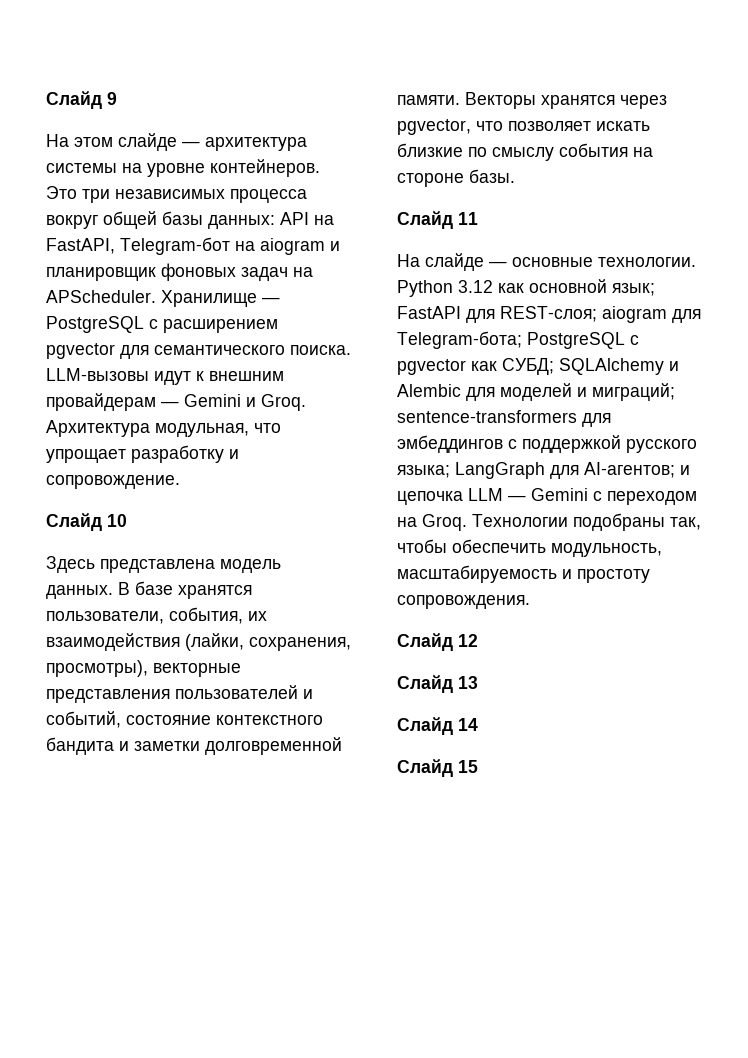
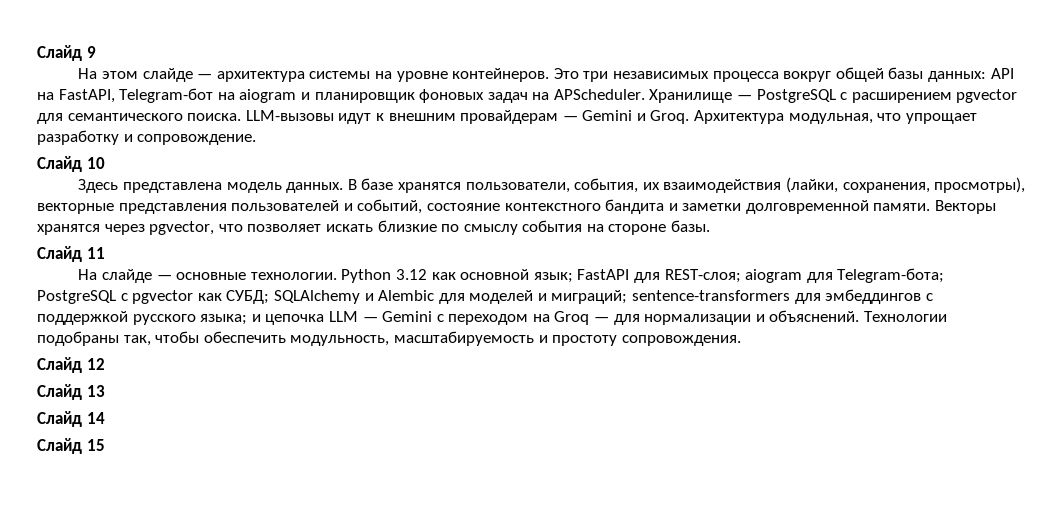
- Python 3.12 как основной язык; FastAPI для REST-слоя; aiogram для Telegram-бота; PostgreSQL с pgvector как СУБД; SQLAlchemy и Alembic для моделей и миграций; sentence-transformers для эмбеддингов с поддержкой русского языка; LangGraph для AI-агентов; и цепочка LLM — Gemini с переходом на Groq.
+ Python 3.12 как основной язык; FastAPI для REST-слоя; aiogram для Telegram-бота; PostgreSQL с pgvector как СУБД; SQLAlchemy и Alembic для моделей и миграций; sentence-transformers для эмбеддингов с поддержкой русского языка; и цепочка LLM — Gemini с переходом на Groq — для нормализации и объяснений.

